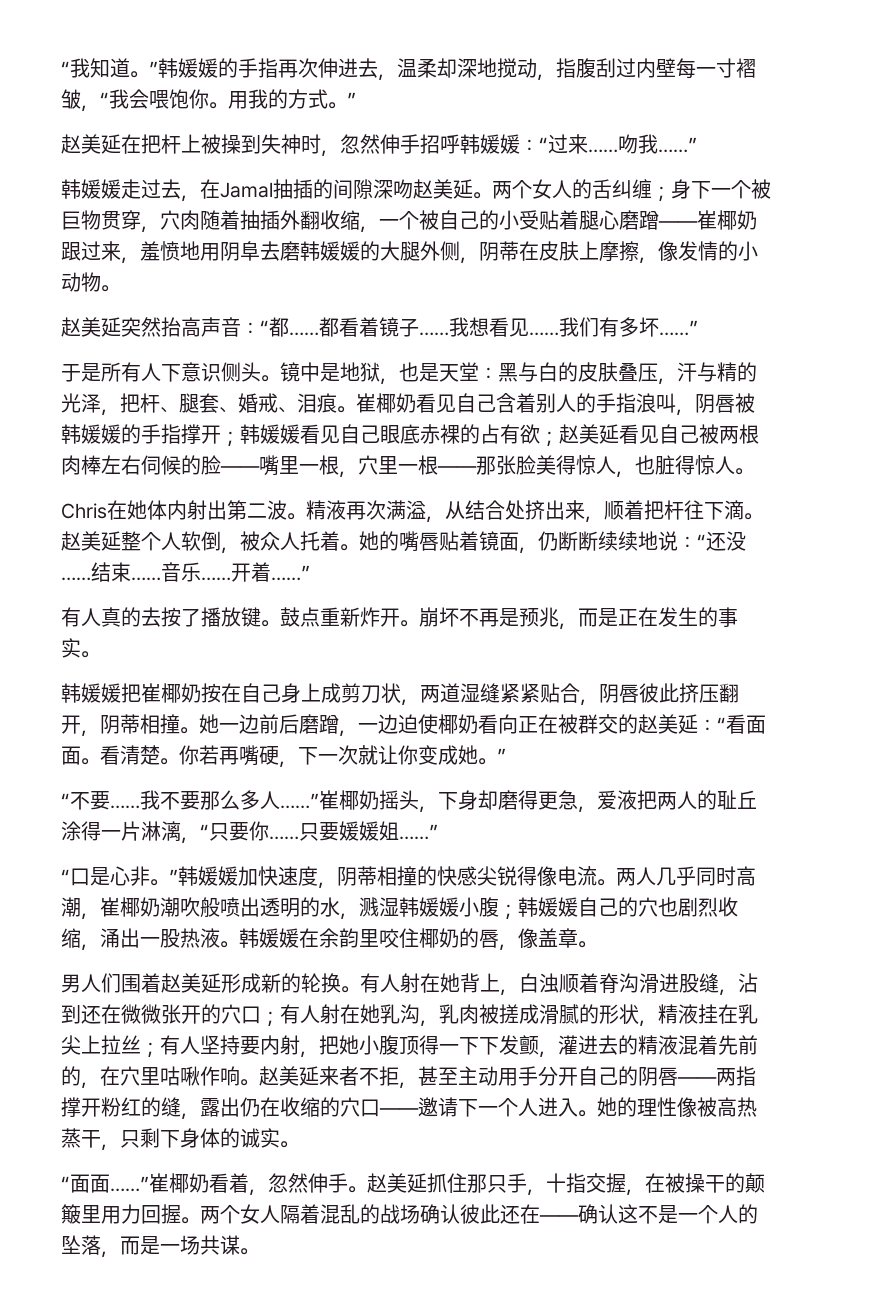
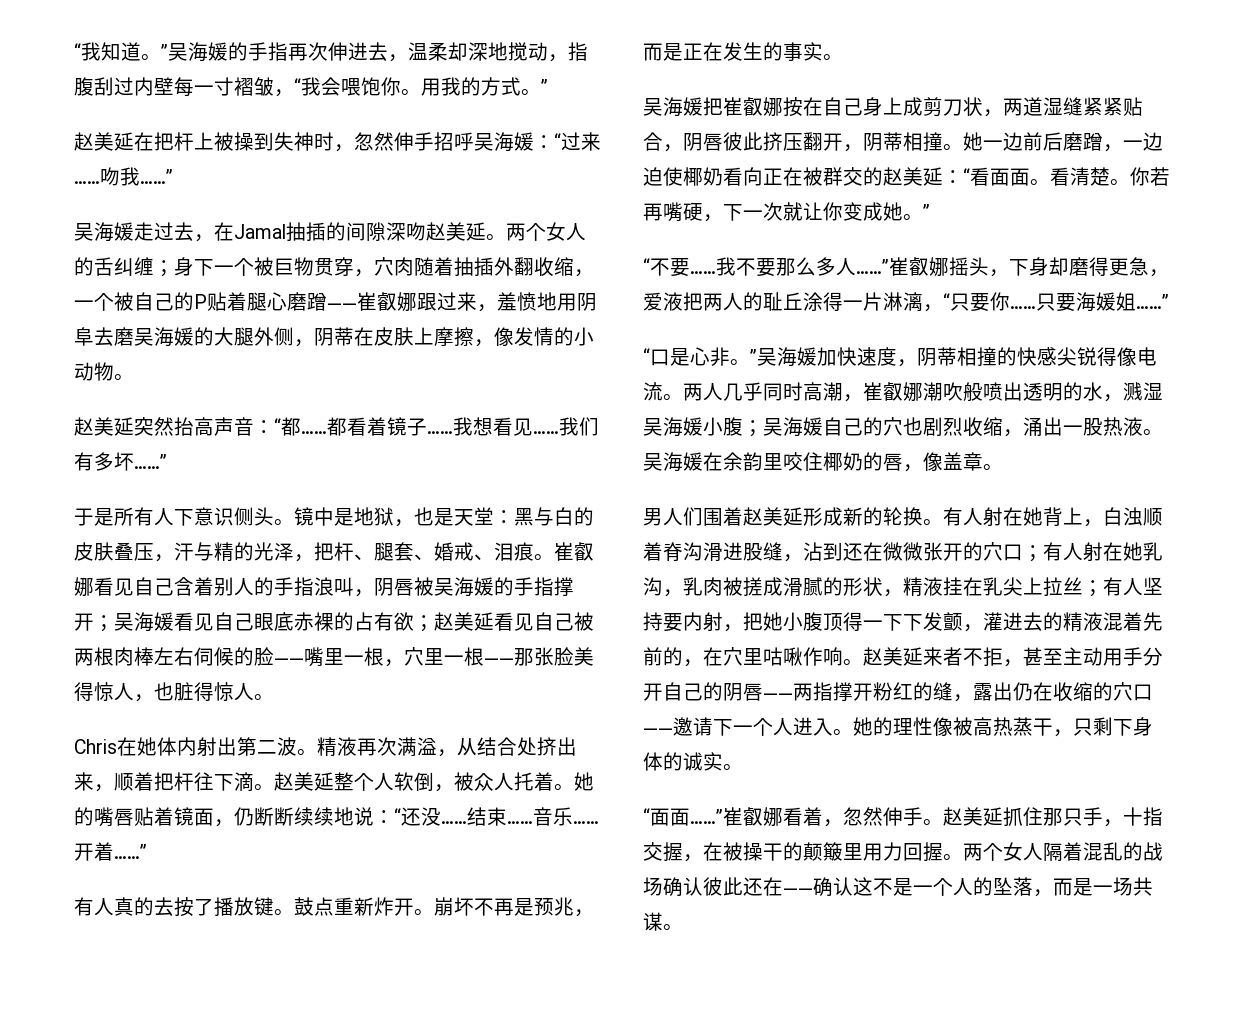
- “我知道。”韩媛媛的手指再次伸进去，温柔却深地搅动，指腹刮过内壁每一寸褶皱，“我会喂饱你。
+ “我知道。”吴海媛的手指再次伸进去，温柔却深地搅动，指腹刮过内壁每一寸褶皱，“我会喂饱你。
- 赵美延在把杆上被操到失神时，忽然伸手招呼韩媛媛：“过来……
+ 赵美延在把杆上被操到失神时，忽然伸手招呼吴海媛：“过来……
- 韩媛媛走过去，在Jamal抽插的间隙深吻赵美延。
+ 吴海媛走过去，在Jamal抽插的间隙深吻赵美延。
- 两个女人的舌纠缠；身下一个被巨物贯穿，穴肉随着抽插外翻收缩，一个被自己的小受贴着腿心磨蹭——崔椰奶跟过来，羞愤地用阴阜去磨韩媛媛的大腿外侧，阴蒂在皮肤上摩擦，像发情的小动物。
+ 两个女人的舌纠缠；身下一个被巨物贯穿，穴肉随着抽插外翻收缩，一个被自己的P贴着腿心磨蹭——崔叡娜跟过来，羞愤地用阴阜去磨吴海媛的大腿外侧，阴蒂在皮肤上摩擦，像发情的小动物。
- 崔椰奶看见自己含着别人的手指浪叫，阴唇被韩媛媛的手指撑开；韩媛媛看见自己眼底赤裸的占有欲；赵美延看见自己被两根肉棒左右伺候的脸——嘴里一根，穴里一根——那张脸美得惊人，也脏得惊人。
+ 崔叡娜看见自己含着别人的手指浪叫，阴唇被吴海媛的手指撑开；吴海媛看见自己眼底赤裸的占有欲；赵美延看见自己被两根肉棒左右伺候的脸——嘴里一根，穴里一根——那张脸美得惊人，也脏得惊人。
- 韩媛媛把崔椰奶按在自己身上成剪刀状，两道湿缝紧紧贴合，阴唇彼此挤压翻开，阴蒂相撞。
+ 吴海媛把崔叡娜按在自己身上成剪刀状，两道湿缝紧紧贴合，阴唇彼此挤压翻开，阴蒂相撞。
- 崔椰奶摇头，下身却磨得更急，爱液把两人的耻丘涂得一片淋漓，“只要你……
+ 崔叡娜摇头，下身却磨得更急，爱液把两人的耻丘涂得一片淋漓，“只要你……
- 只要媛媛姐……”
+ 只要海媛姐……”
- “口是心非。”韩媛媛加快速度，阴蒂相撞的快感尖锐得像电流。
+ “口是心非。”吴海媛加快速度，阴蒂相撞的快感尖锐得像电流。
- 两人几乎同时高潮，崔椰奶潮吹般喷出透明的水，溅湿韩媛媛小腹；韩媛媛自己的穴也剧烈收缩，涌出一股热液。
+ 两人几乎同时高潮，崔叡娜潮吹般喷出透明的水，溅湿吴海媛小腹；吴海媛自己的穴也剧烈收缩，涌出一股热液。
- 韩媛媛在余韵里咬住椰奶的唇，像盖章。
+ 吴海媛在余韵里咬住椰奶的唇，像盖章。
- 崔椰奶看着，忽然伸手。
+ 崔叡娜看着，忽然伸手。

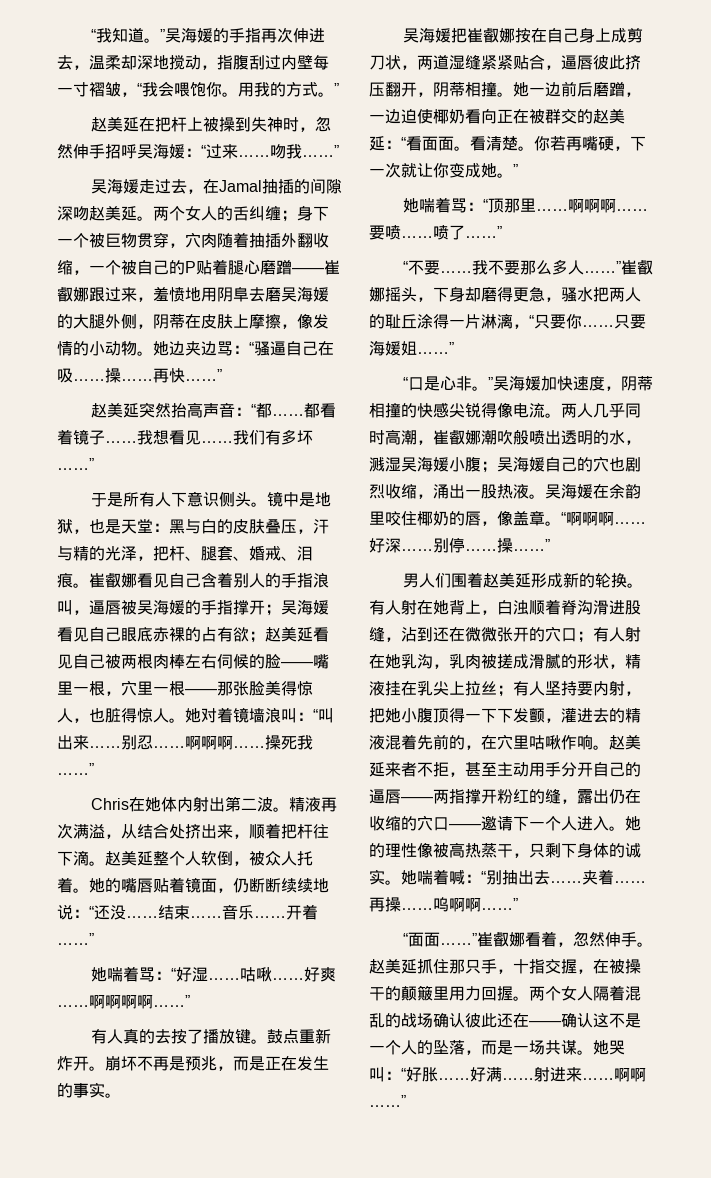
+ 她边夹边骂：“骚逼自己在吸……操……再快……”
- 崔叡娜看见自己含着别人的手指浪叫，阴唇被吴海媛的手指撑开；吴海媛看见自己眼底赤裸的占有欲；赵美延看见自己被两根肉棒左右伺候的脸——嘴里一根，穴里一根——那张脸美得惊人，也脏得惊人。
+ 崔叡娜看见自己含着别人的手指浪叫，逼唇被吴海媛的手指撑开；吴海媛看见自己眼底赤裸的占有欲；赵美延看见自己被两根肉棒左右伺候的脸——嘴里一根，穴里一根——那张脸美得惊人，也脏得惊人。她对着镜墙浪叫：“叫出来……别忍……啊啊啊……操死我……”
+ 她喘着骂：“好湿……咕啾……好爽……啊啊啊啊……”
- 吴海媛把崔叡娜按在自己身上成剪刀状，两道湿缝紧紧贴合，阴唇彼此挤压翻开，阴蒂相撞。
+ 吴海媛把崔叡娜按在自己身上成剪刀状，两道湿缝紧紧贴合，逼唇彼此挤压翻开，阴蒂相撞。
+ 她喘着骂：“顶那里……啊啊啊……要喷……喷了……”
- 崔叡娜摇头，下身却磨得更急，爱液把两人的耻丘涂得一片淋漓，“只要你……
+ 崔叡娜摇头，下身却磨得更急，骚水把两人的耻丘涂得一片淋漓，“只要你……
+ “啊啊啊……好深……别停……操……”
- 赵美延来者不拒，甚至主动用手分开自己的阴唇——两指撑开粉红的缝，露出仍在收缩的穴口——邀请下一个人进入。
+ 赵美延来者不拒，甚至主动用手分开自己的逼唇——两指撑开粉红的缝，露出仍在收缩的穴口——邀请下一个人进入。
+ 她喘着喊：“别抽出去……夹着……再操……呜啊啊……”
+ 她哭叫：“好胀……好满……射进来……啊啊……”

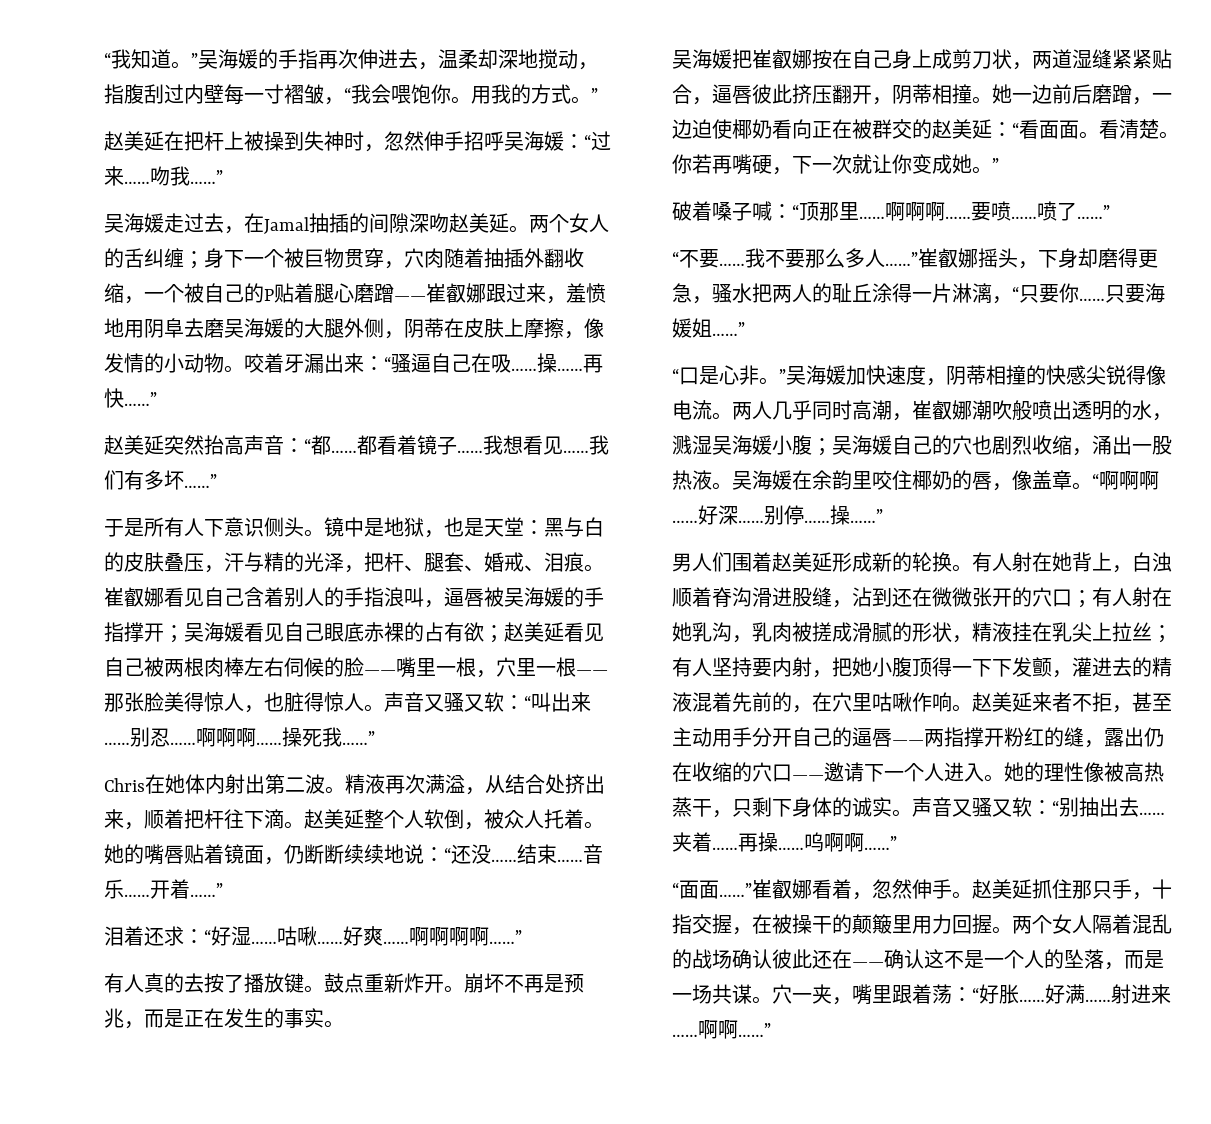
- 她边夹边骂：“骚逼自己在吸……
+ 咬着牙漏出来：“骚逼自己在吸……
- 她对着镜墙浪叫：“叫出来……
+ 声音又骚又软：“叫出来……
- 她喘着骂：“好湿……
+ 泪着还求：“好湿……
- 她喘着骂：“顶那里……
+ 破着嗓子喊：“顶那里……
- 她喘着喊：“别抽出去……
+ 声音又骚又软：“别抽出去……
- 她哭叫：“好胀……
+ 穴一夹，嘴里跟着荡：“好胀……

